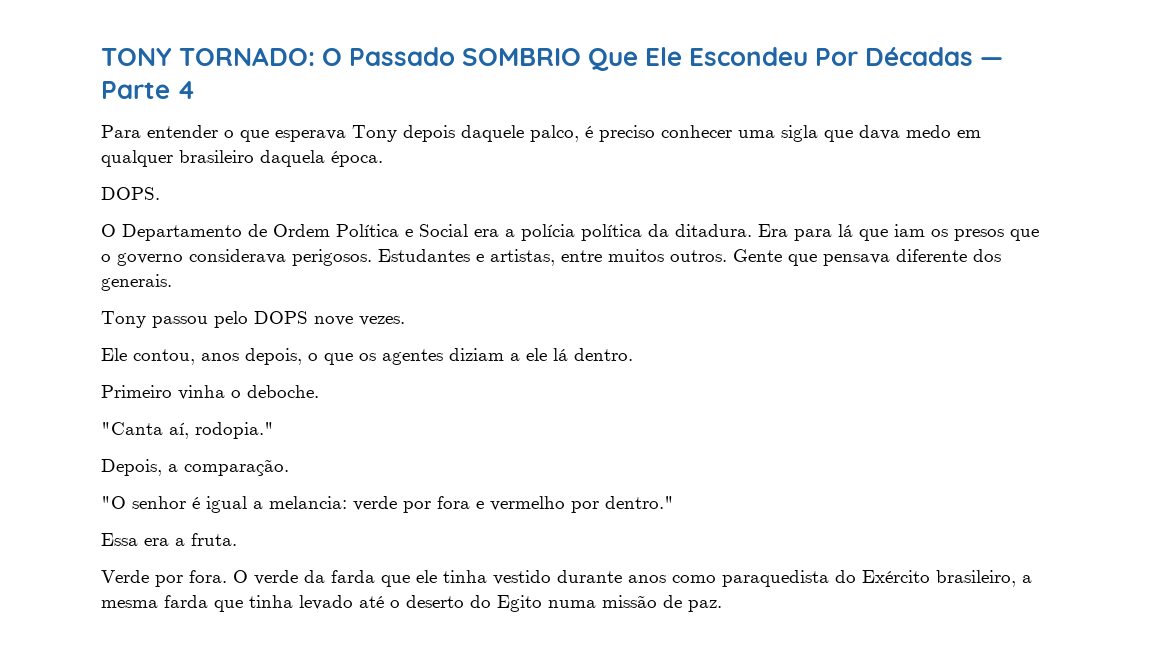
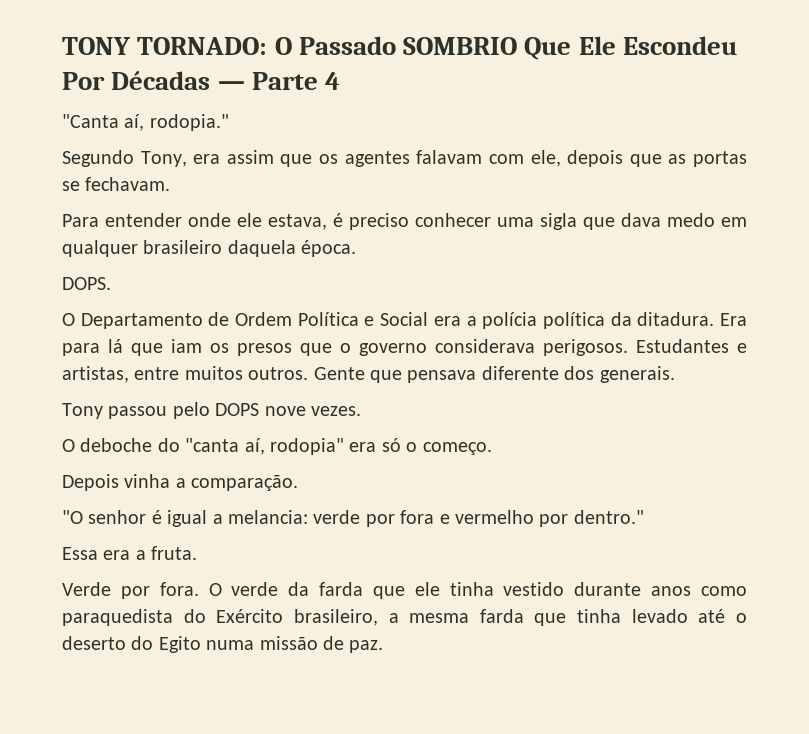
- Para entender o que esperava Tony depois daquele palco, é preciso conhecer uma sigla que dava medo em qualquer brasileiro daquela época.
+ "Canta aí, rodopia."
+ Segundo Tony, era assim que os agentes falavam com ele, depois que as portas se fechavam.
+ Para entender onde ele estava, é preciso conhecer uma sigla que dava medo em qualquer brasileiro daquela época.
- Ele contou, anos depois, o que os agentes diziam a ele lá dentro.
- Primeiro vinha o deboche.
- "Canta aí, rodopia."
- Depois, a comparação.
+ O deboche do "canta aí, rodopia" era só o começo.
+ Depois vinha a comparação.

